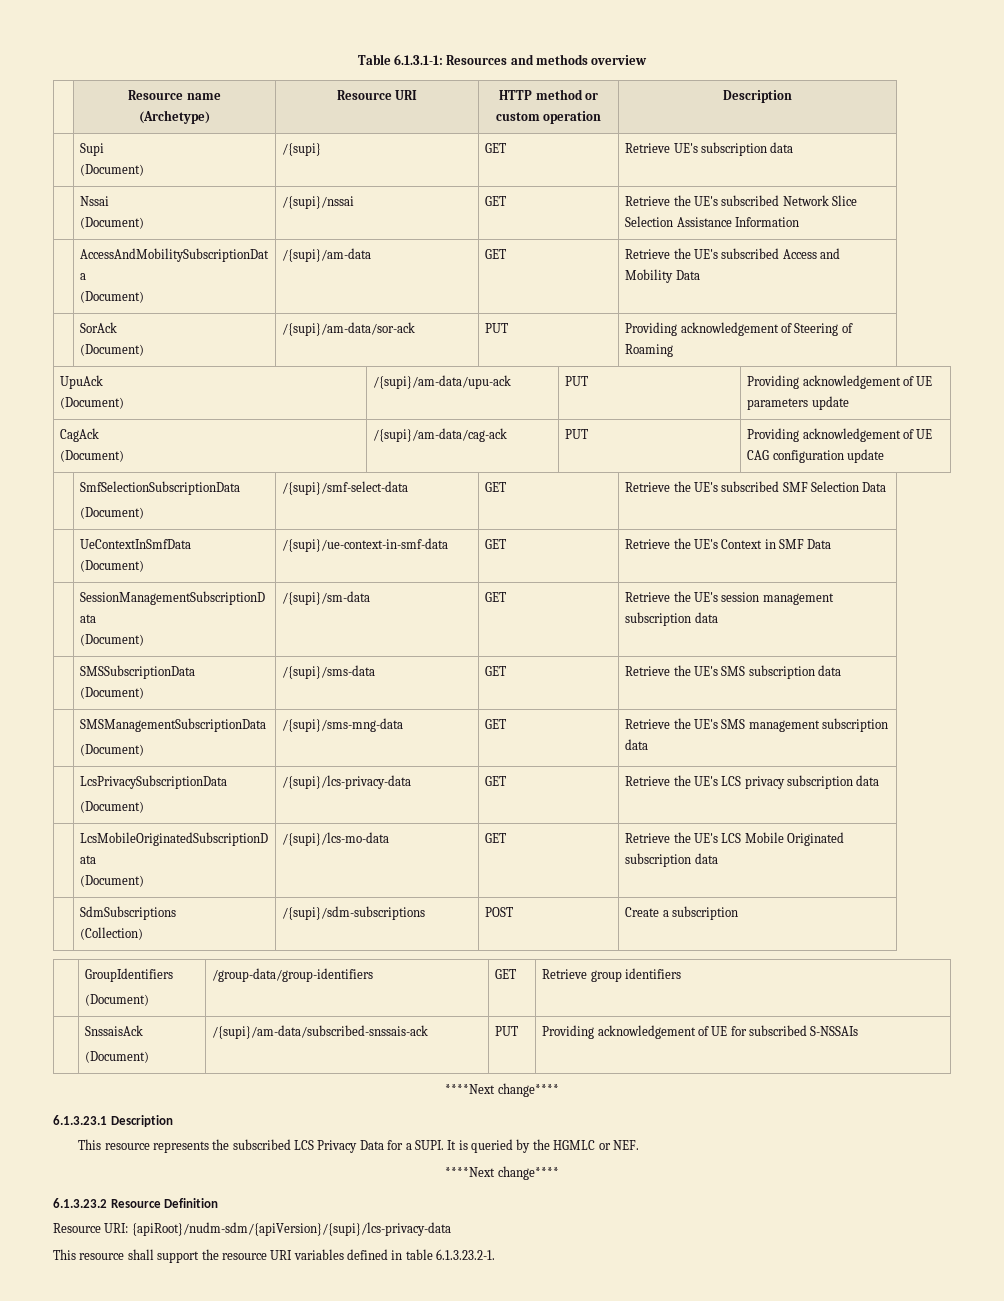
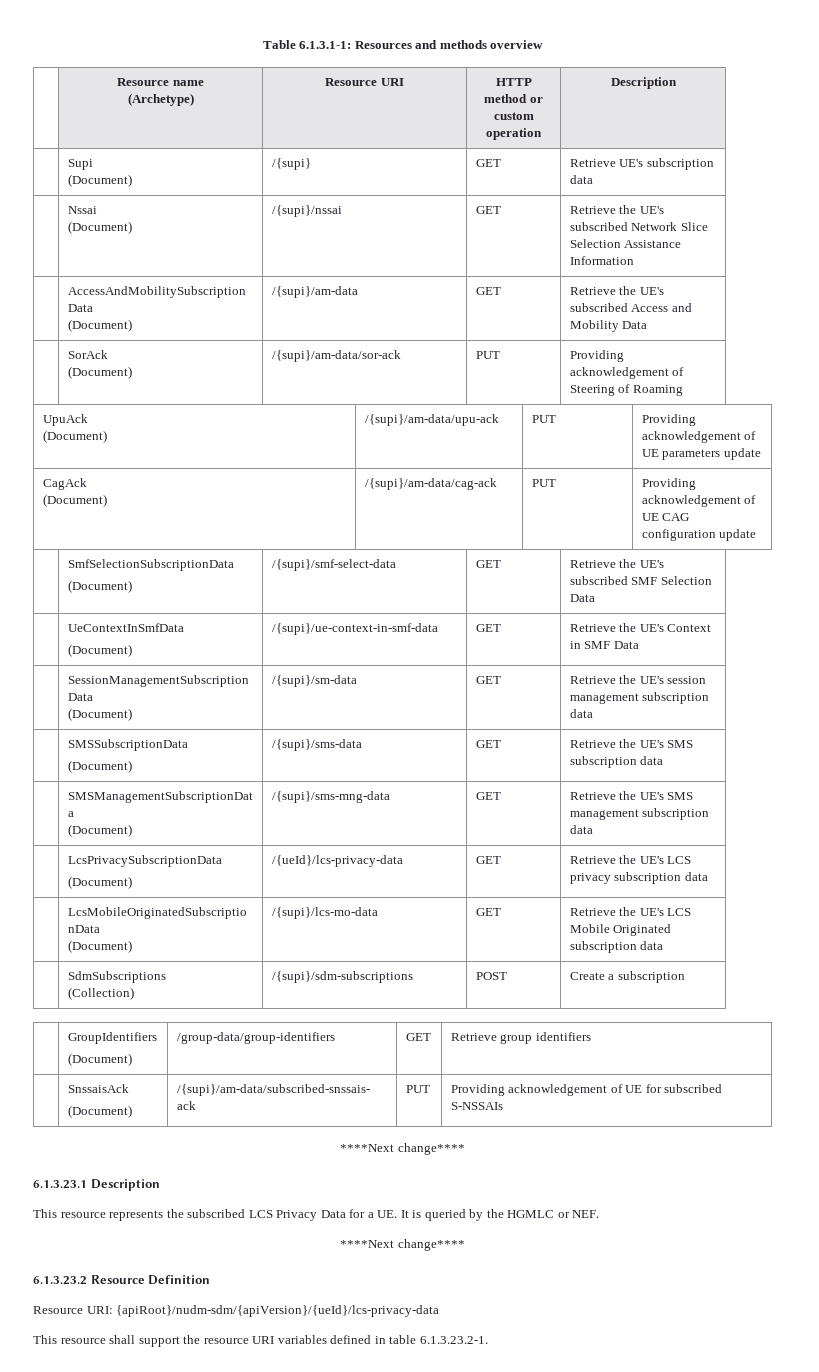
  | LcsPrivacySubscriptionData
- (Document) | /{supi}/lcs-privacy-data | GET | Retrieve the UE's LCS privacy subscription data
+ (Document) | /{ueId}/lcs-privacy-data | GET | Retrieve the UE's LCS privacy subscription data
- This resource represents the subscribed LCS Privacy Data for a SUPI. It is queried by the HGMLC or NEF.
+ This resource represents the subscribed LCS Privacy Data for a UE. It is queried by the HGMLC or NEF.
- Resource URI: {apiRoot}/nudm-sdm/{apiVersion}/{supi}/lcs-privacy-data
+ Resource URI: {apiRoot}/nudm-sdm/{apiVersion}/{ueId}/lcs-privacy-data

